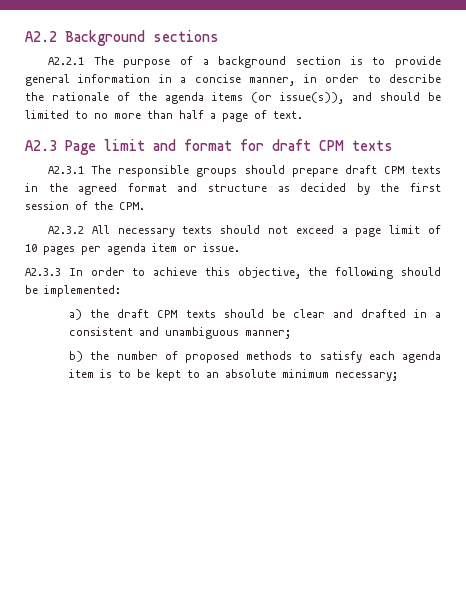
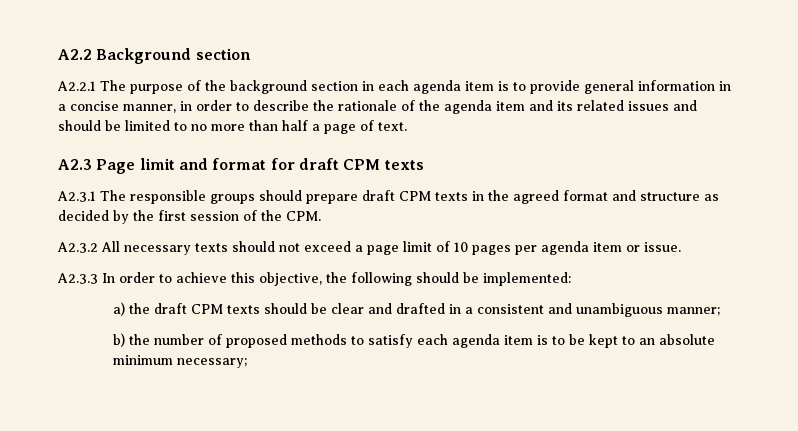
- A2.2 Background sections
+ A2.2 Background section
- A2.2.1 The purpose of a background section is to provide general information in a concise manner, in order to describe the rationale of the agenda items (or issue(s)), and should be limited to no more than half a page of text.
+ A2.2.1 The purpose of the background section in each agenda item is to provide general information in a concise manner, in order to describe the rationale of the agenda item and its related issues and should be limited to no more than half a page of text.

